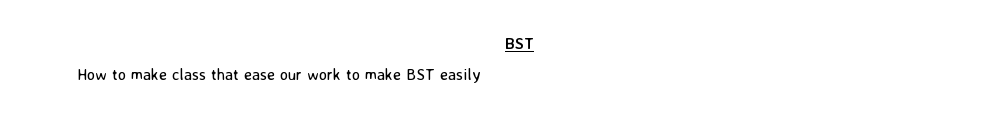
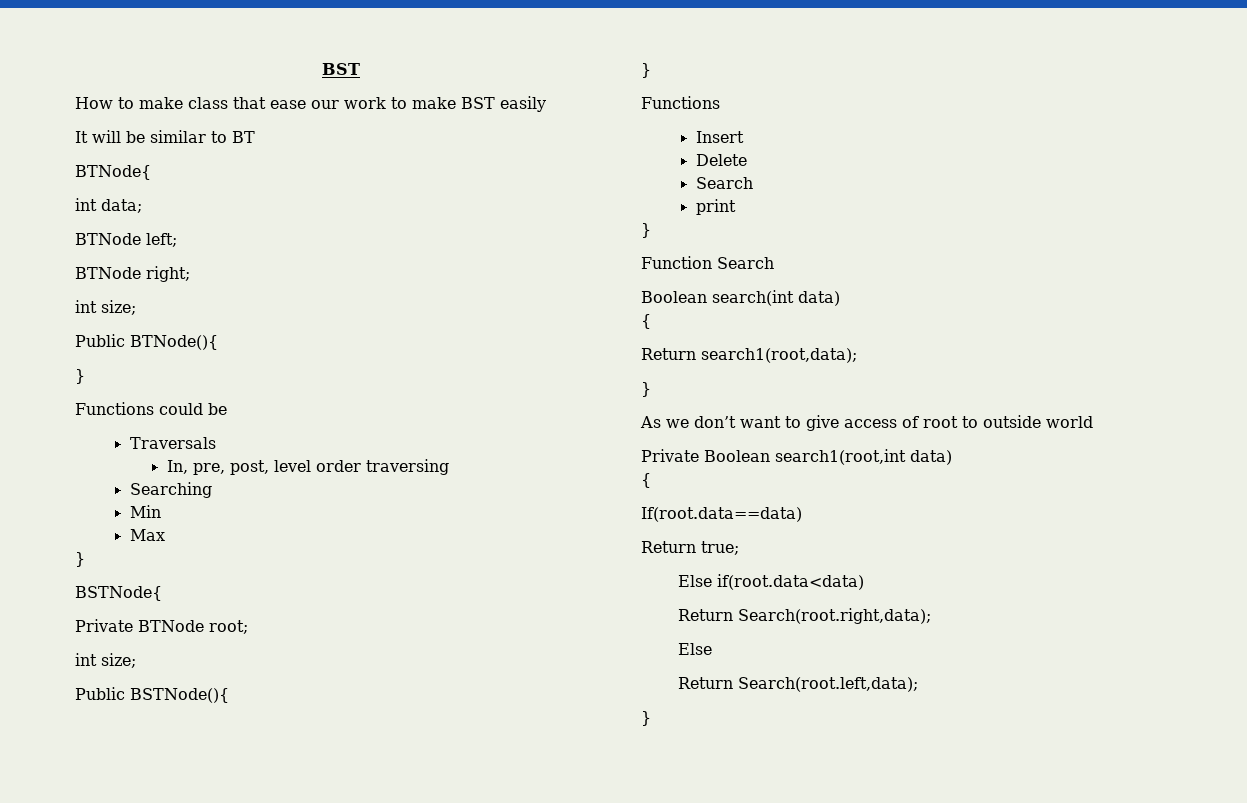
+ It will be similar to BT
+ BTNode{
+ int data;
+ BTNode left;
+ BTNode right;
+ int size;
+ Public BTNode(){
+ }
+ Functions could be
+ Traversals
+ In, pre, post, level order traversing
+ Searching
+ Min
+ Max
+ }
+ BSTNode{
+ Private BTNode root;
+ int size;
+ Public BSTNode(){
+ }
+ Functions
+ Insert
+ Delete
+ Search
+ print
+ }
+ Function Search
+ Boolean search(int data)
+ {
+ Return search1(root,data);
+ }
+ As we don’t want to give access of root to outside world
+ Private Boolean search1(root,int data)
+ {
+ If(root.data==data)
+ Return true;
+ Else if(root.data<data)
+ Return Search(root.right,data);
+ Else
+ Return Search(root.left,data);
+ }

